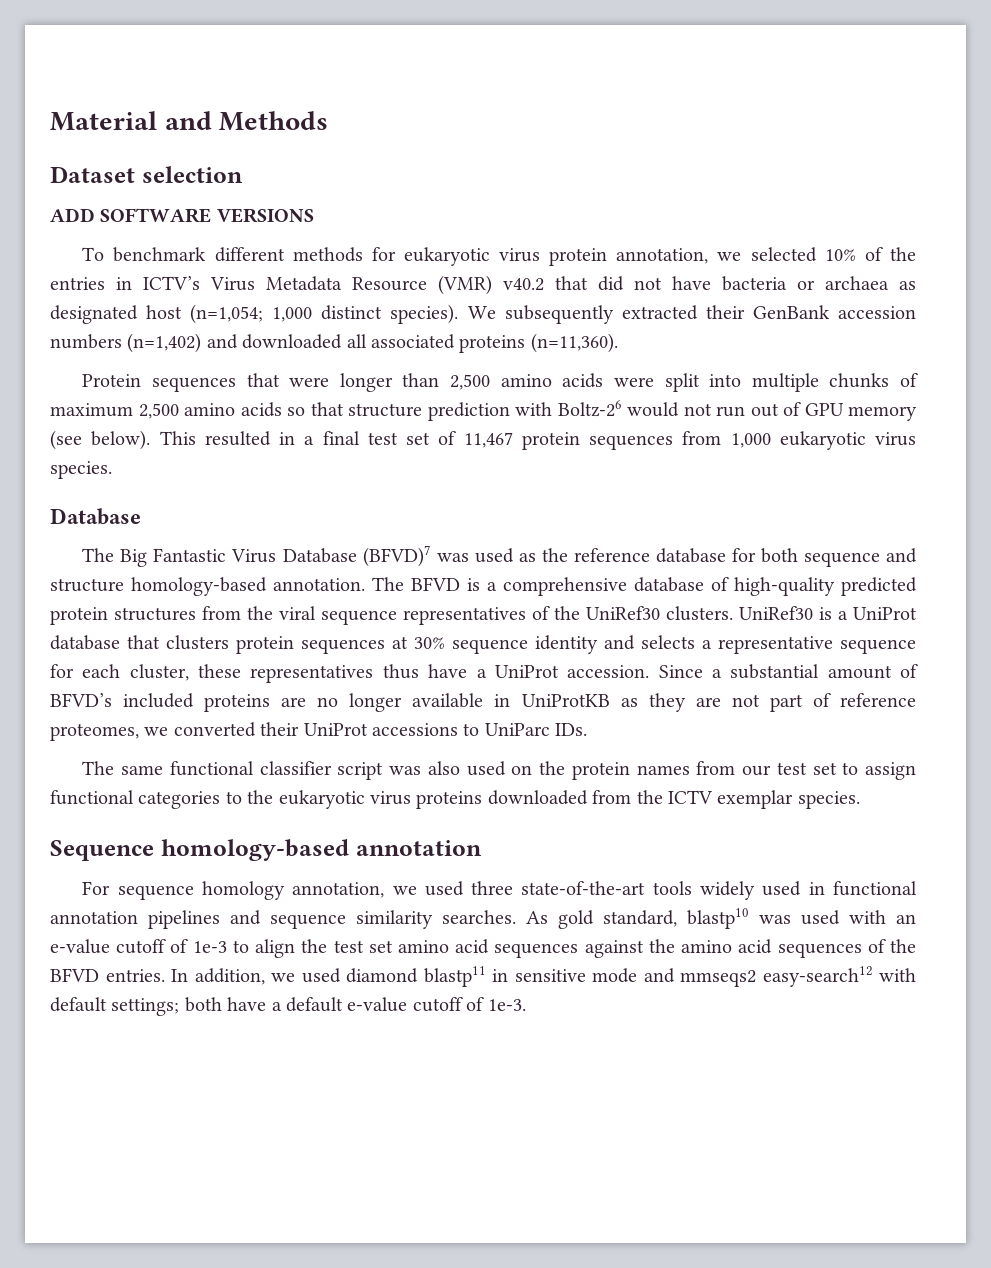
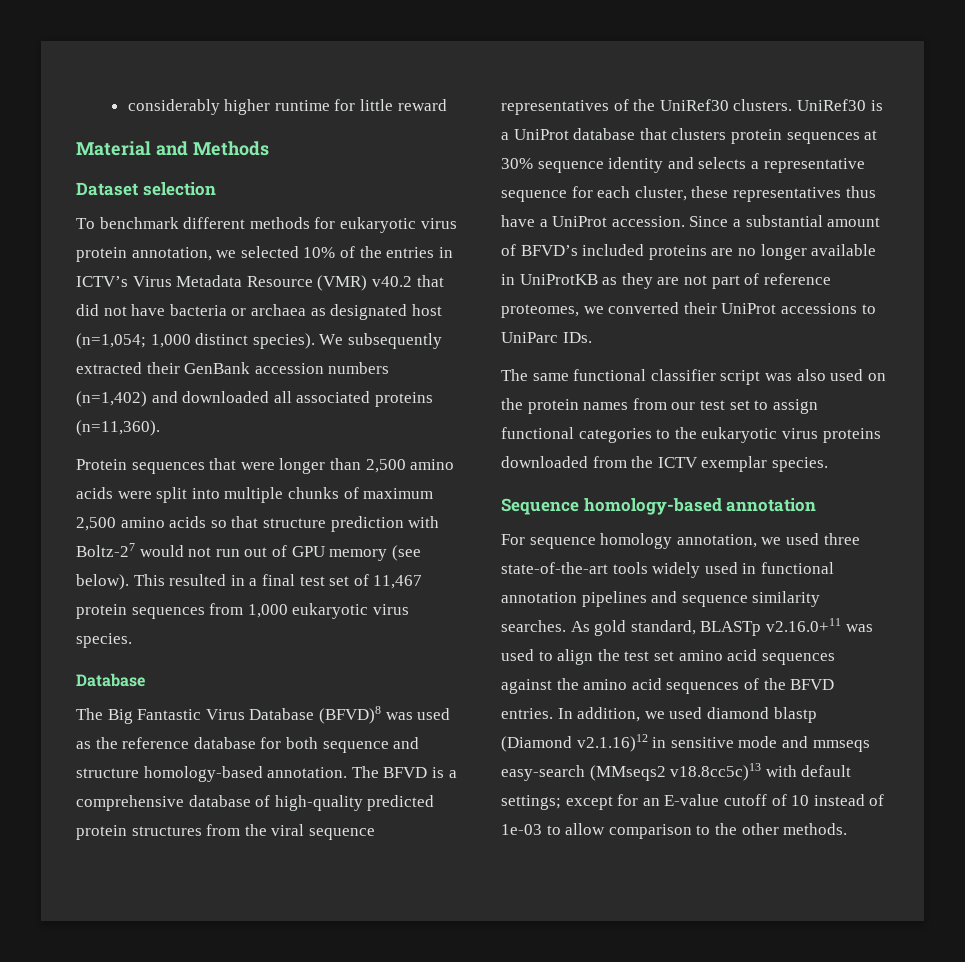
+ considerably higher runtime for little reward
- ADD SOFTWARE VERSIONS
- Protein sequences that were longer than 2,500 amino acids were split into multiple chunks of maximum 2,500 amino acids so that structure prediction with Boltz-26 would not run out of GPU memory (see below).
+ Protein sequences that were longer than 2,500 amino acids were split into multiple chunks of maximum 2,500 amino acids so that structure prediction with Boltz-27 would not run out of GPU memory (see below).
- The Big Fantastic Virus Database (BFVD)7 was used as the reference database for both sequence and structure homology-based annotation.
+ The Big Fantastic Virus Database (BFVD)8 was used as the reference database for both sequence and structure homology-based annotation.
- As gold standard, blastp10 was used with an e-value cutoff of 1e-3 to align the test set amino acid sequences against the amino acid sequences of the BFVD entries.
+ As gold standard, BLASTp v2.16.0+11 was used to align the test set amino acid sequences against the amino acid sequences of the BFVD entries.
- In addition, we used diamond blastp11 in sensitive mode and mmseqs2 easy-search12 with default settings; both have a default e-value cutoff of 1e-3.
+ In addition, we used diamond blastp (Diamond v2.1.16)12 in sensitive mode and mmseqs easy-search (MMseqs2 v18.8cc5c)13 with default settings; except for an E-value cutoff of 10 instead of 1e-03 to allow comparison to the other methods.

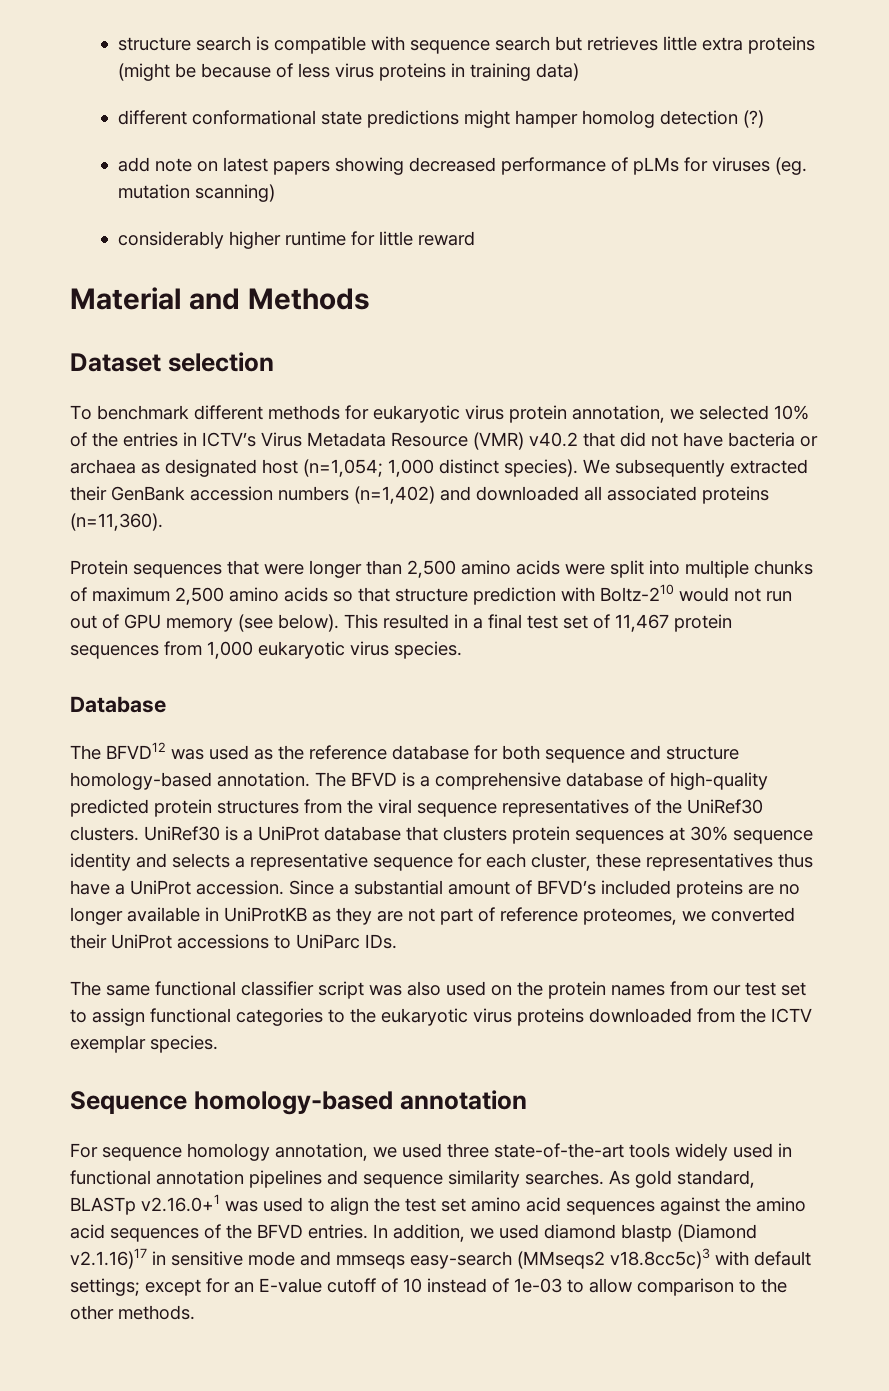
+ structure search is compatible with sequence search but retrieves little extra proteins (might be because of less virus proteins in training data)
+ different conformational state predictions might hamper homolog detection (?)
+ add note on latest papers showing decreased performance of pLMs for viruses (eg. mutation scanning)
- Protein sequences that were longer than 2,500 amino acids were split into multiple chunks of maximum 2,500 amino acids so that structure prediction with Boltz-27 would not run out of GPU memory (see below).
+ Protein sequences that were longer than 2,500 amino acids were split into multiple chunks of maximum 2,500 amino acids so that structure prediction with Boltz-210 would not run out of GPU memory (see below).
- The Big Fantastic Virus Database (BFVD)8 was used as the reference database for both sequence and structure homology-based annotation.
+ The BFVD12 was used as the reference database for both sequence and structure homology-based annotation.
- As gold standard, BLASTp v2.16.0+11 was used to align the test set amino acid sequences against the amino acid sequences of the BFVD entries.
+ As gold standard, BLASTp v2.16.0+1 was used to align the test set amino acid sequences against the amino acid sequences of the BFVD entries.
- In addition, we used diamond blastp (Diamond v2.1.16)12 in sensitive mode and mmseqs easy-search (MMseqs2 v18.8cc5c)13 with default settings; except for an E-value cutoff of 10 instead of 1e-03 to allow comparison to the other methods.
+ In addition, we used diamond blastp (Diamond v2.1.16)17 in sensitive mode and mmseqs easy-search (MMseqs2 v18.8cc5c)3 with default settings; except for an E-value cutoff of 10 instead of 1e-03 to allow comparison to the other methods.

